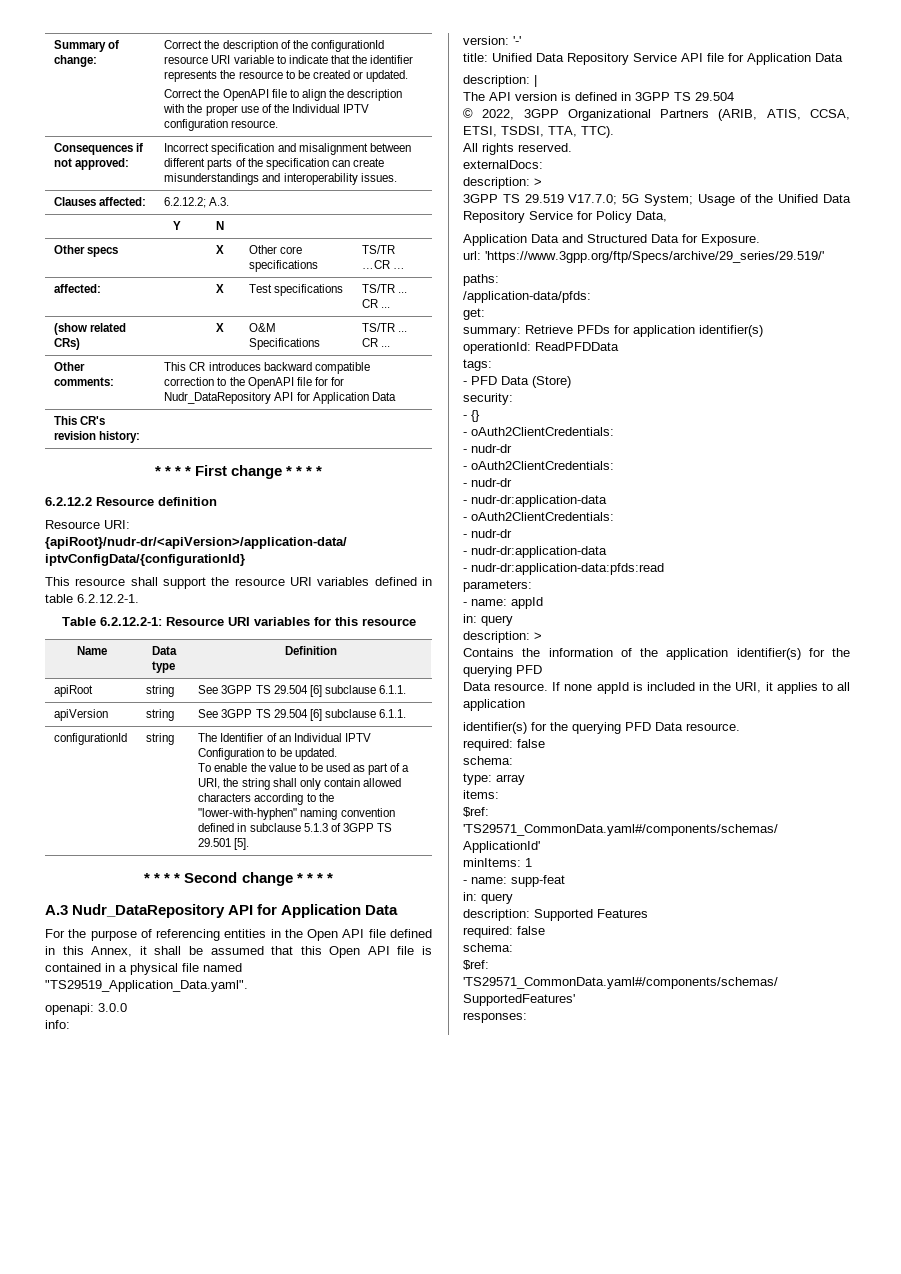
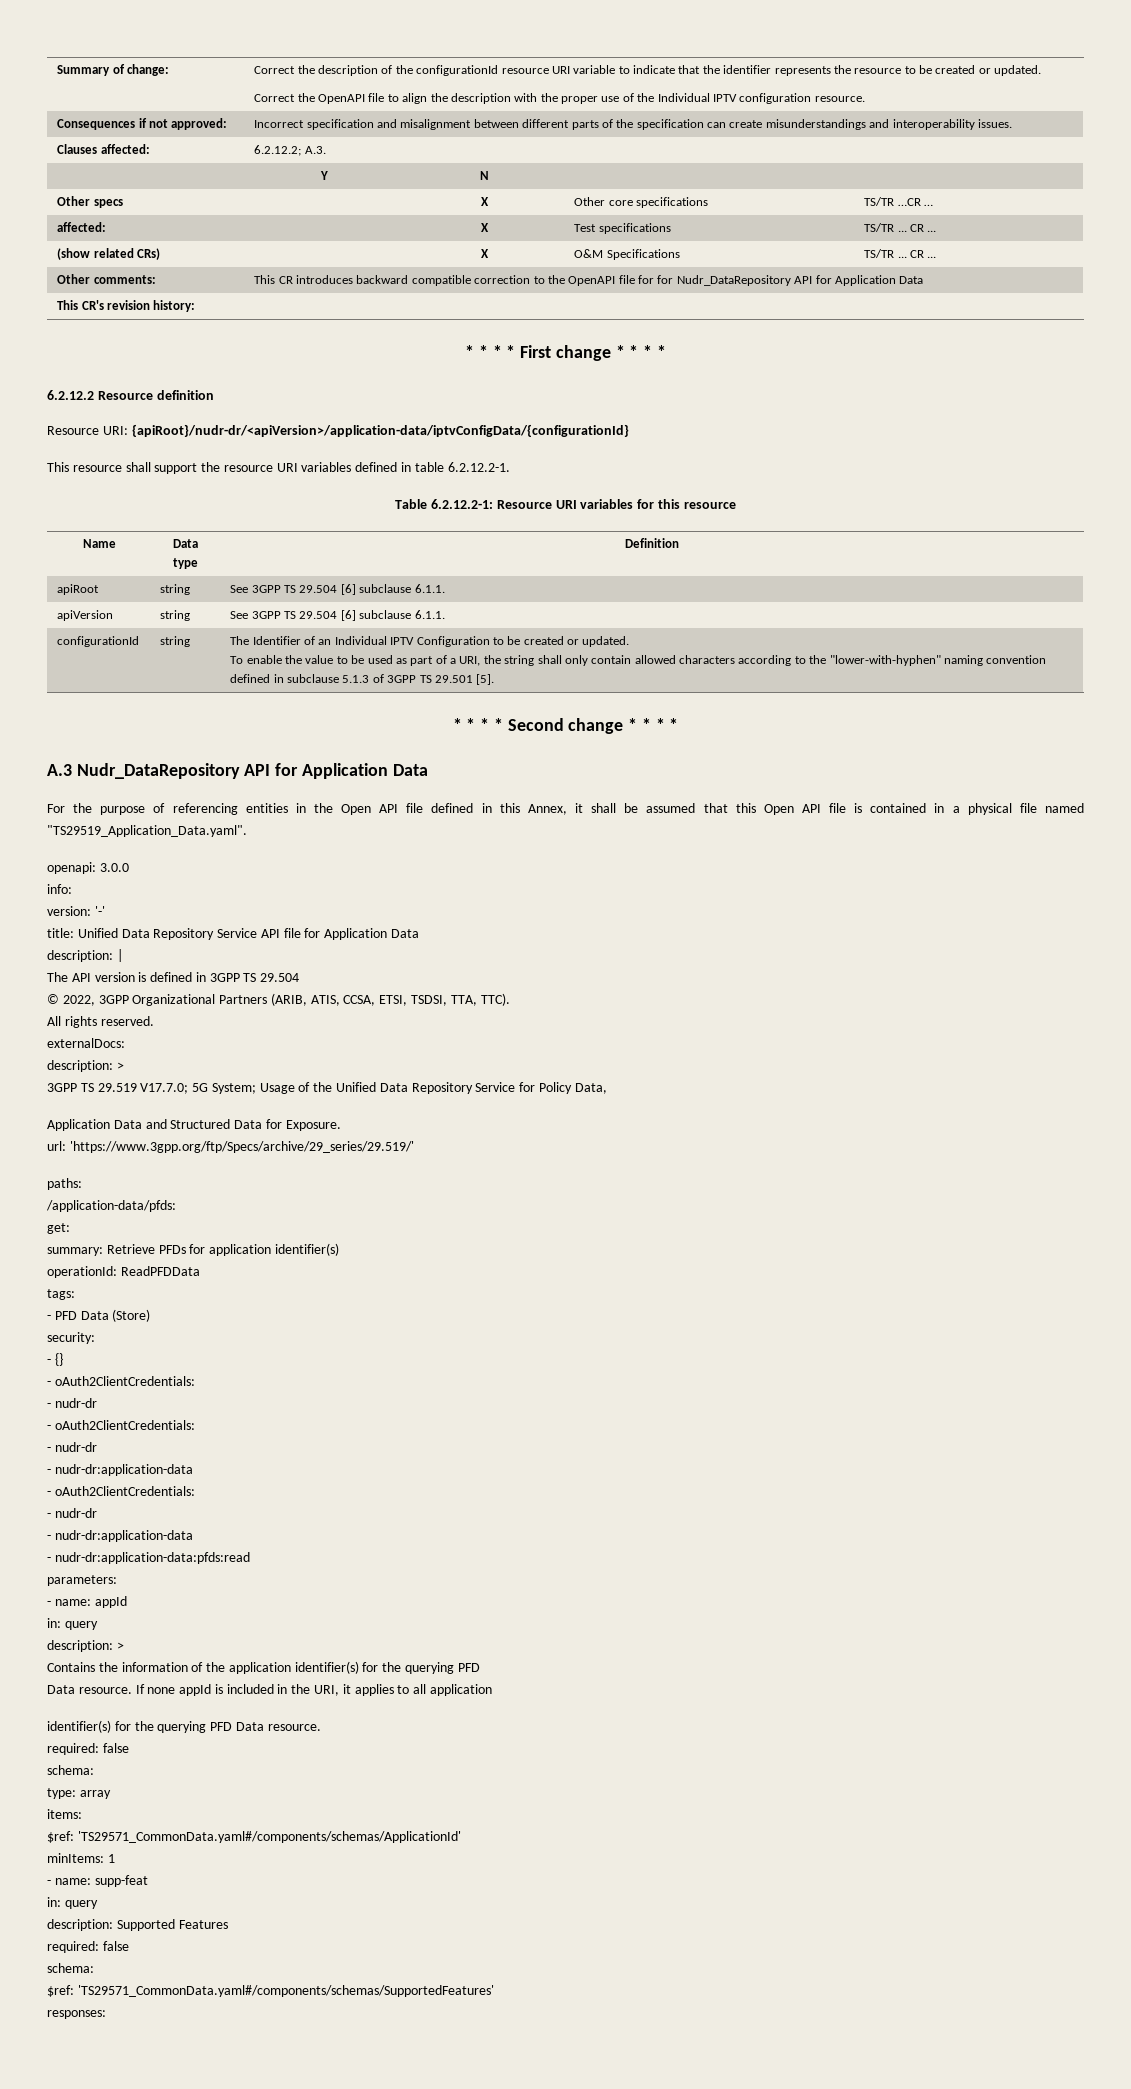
- The Identifier of an Individual IPTV Configuration to be updated.
+ The Identifier of an Individual IPTV Configuration to be created or updated.

